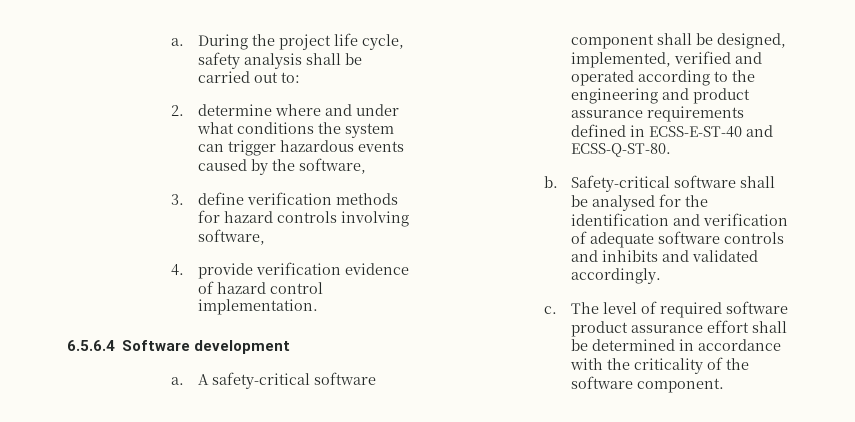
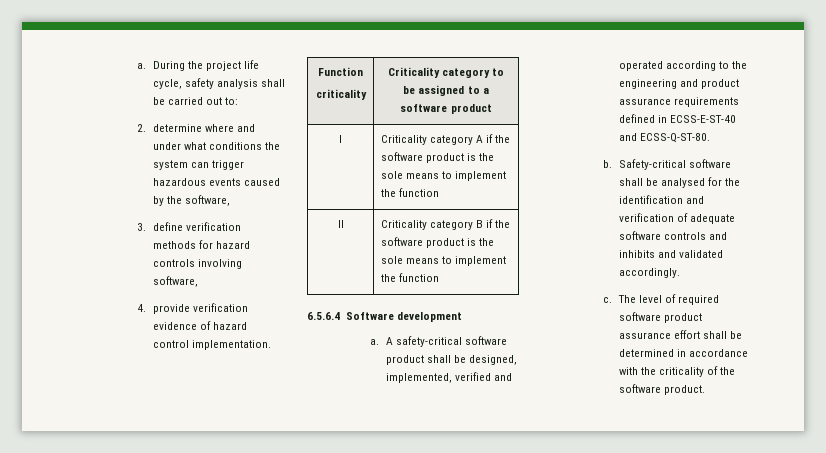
+ Function
+ criticality | Criticality category to be assigned to a software product
+ I | Criticality category A if the software product is the sole means to implement the function
+ II | Criticality category B if the software product is the sole means to implement the function
- A safety-critical software component shall be designed, implemented, verified and operated according to the engineering and product assurance requirements defined in ECSS-E-ST-40 and ECSS-Q-ST-80.
+ A safety-critical software product shall be designed, implemented, verified and operated according to the engineering and product assurance requirements defined in ECSS-E-ST-40 and ECSS-Q-ST-80.
- The level of required software product assurance effort shall be determined in accordance with the criticality of the software component.
+ The level of required software product assurance effort shall be determined in accordance with the criticality of the software product.

